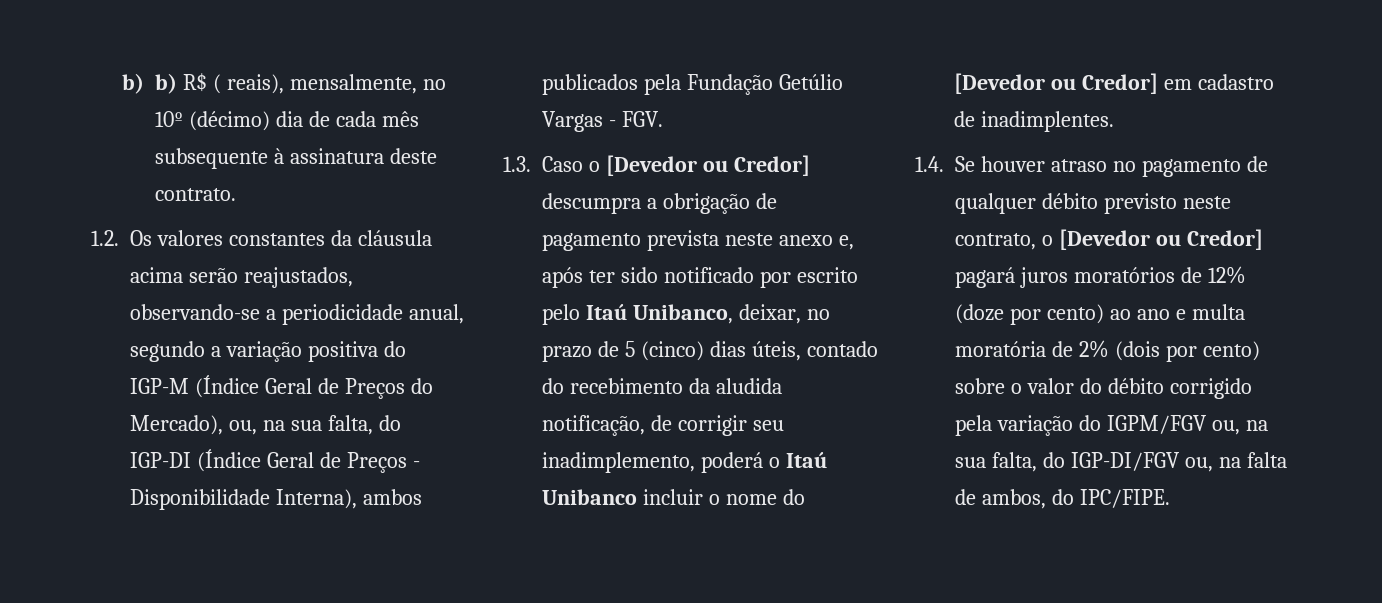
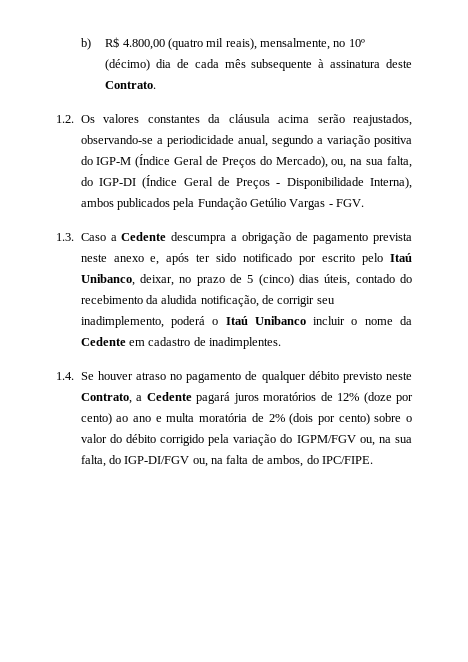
- b) b) R$ ( reais), mensalmente, no 10º (décimo) dia de cada mês subsequente à assinatura deste contrato.
+ b) R$ 4.800,00 (quatro mil reais), mensalmente, no 10º (décimo) dia de cada mês subsequente à assinatura deste Contrato.
- 1.3. Caso o [Devedor ou Credor] descumpra a obrigação de pagamento prevista neste anexo e, após ter sido notificado por escrito pelo Itaú Unibanco, deixar, no prazo de 5 (cinco) dias úteis, contado do recebimento da aludida notificação, de corrigir seu inadimplemento, poderá o Itaú Unibanco incluir o nome do [Devedor ou Credor] em cadastro de inadimplentes.
+ 1.3. Caso a Cedente descumpra a obrigação de pagamento prevista neste anexo e, após ter sido notificado por escrito pelo Itaú Unibanco, deixar, no prazo de 5 (cinco) dias úteis, contado do recebimento da aludida notificação, de corrigir seu inadimplemento, poderá o Itaú Unibanco incluir o nome da Cedente em cadastro de inadimplentes.
- 1.4. Se houver atraso no pagamento de qualquer débito previsto neste contrato, o [Devedor ou Credor] pagará juros moratórios de 12% (doze por cento) ao ano e multa moratória de 2% (dois por cento) sobre o valor do débito corrigido pela variação do IGPM/FGV ou, na sua falta, do IGP-DI/FGV ou, na falta de ambos, do IPC/FIPE.
+ 1.4. Se houver atraso no pagamento de qualquer débito previsto neste Contrato, a Cedente pagará juros moratórios de 12% (doze por cento) ao ano e multa moratória de 2% (dois por cento) sobre o valor do débito corrigido pela variação do IGPM/FGV ou, na sua falta, do IGP-DI/FGV ou, na falta de ambos, do IPC/FIPE.

